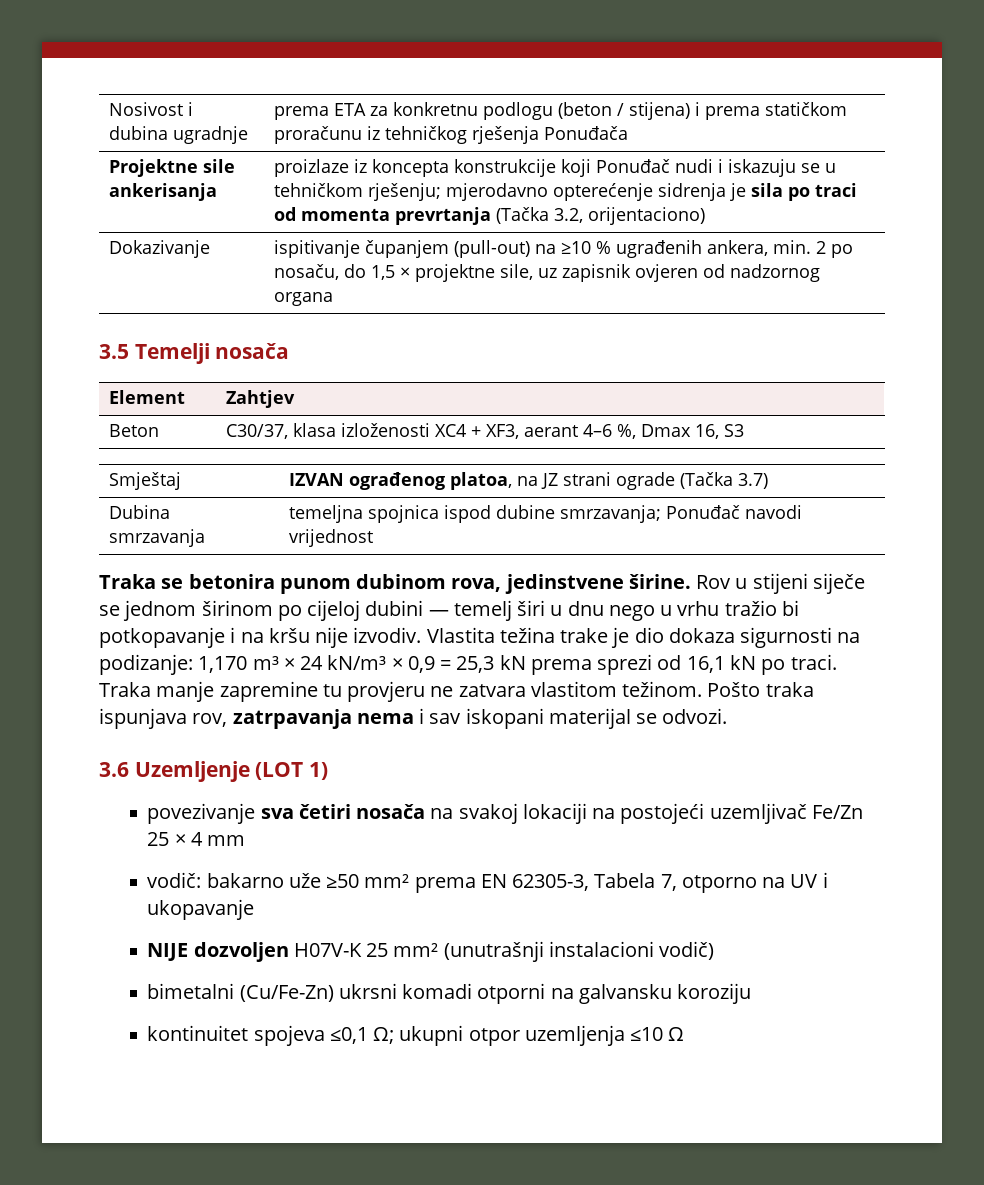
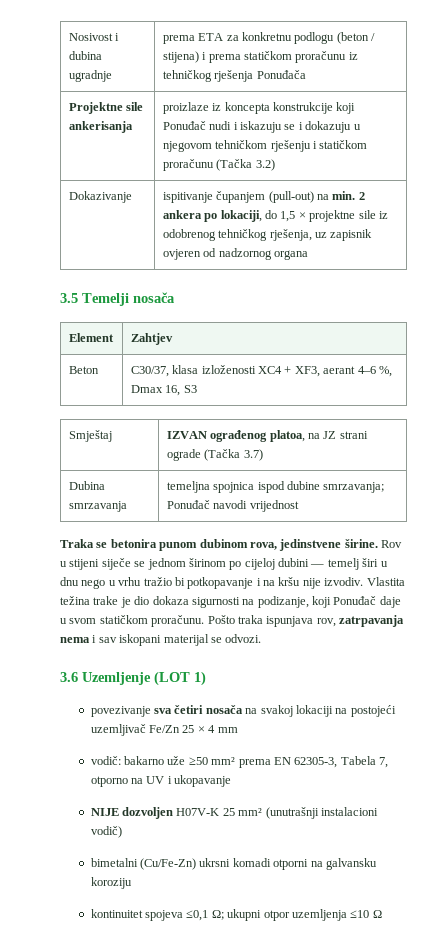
- Projektne sile ankerisanja | proizlaze iz koncepta konstrukcije koji Ponuđač nudi i iskazuju se u tehničkom rješenju; mjerodavno opterećenje sidrenja je sila po traci od momenta prevrtanja (Tačka 3.2, orijentaciono)
+ Projektne sile ankerisanja | proizlaze iz koncepta konstrukcije koji Ponuđač nudi i iskazuju se i dokazuju u njegovom tehničkom rješenju i statičkom proračunu (Tačka 3.2)
- Dokazivanje | ispitivanje čupanjem (pull-out) na ≥10 % ugrađenih ankera, min. 2 po nosaču, do 1,5 × projektne sile, uz zapisnik ovjeren od nadzornog organa
+ Dokazivanje | ispitivanje čupanjem (pull-out) na min. 2 ankera po lokaciji, do 1,5 × projektne sile iz odobrenog tehničkog rješenja, uz zapisnik ovjeren od nadzornog organa
- Vlastita težina trake je dio dokaza sigurnosti na podizanje: 1,170 m³ × 24 kN/m³ × 0,9 = 25,3 kN prema sprezi od 16,1 kN po traci. Traka manje zapremine tu provjeru ne zatvara vlastitom težinom.
+ Vlastita težina trake je dio dokaza sigurnosti na podizanje, koji Ponuđač daje u svom statičkom proračunu.

